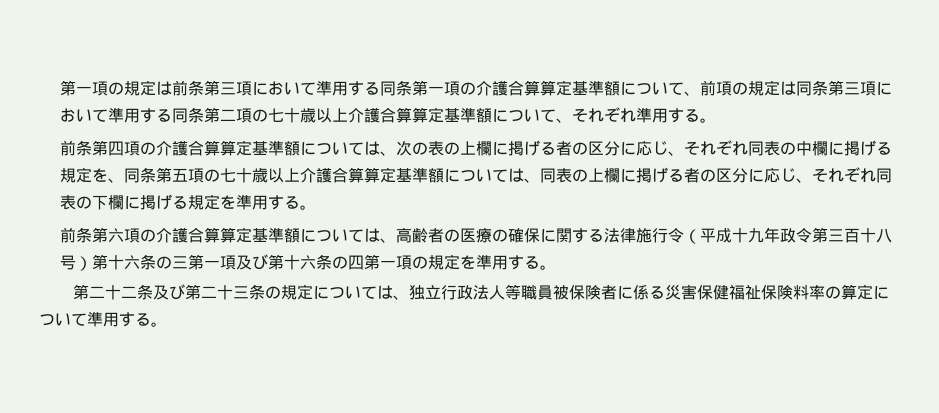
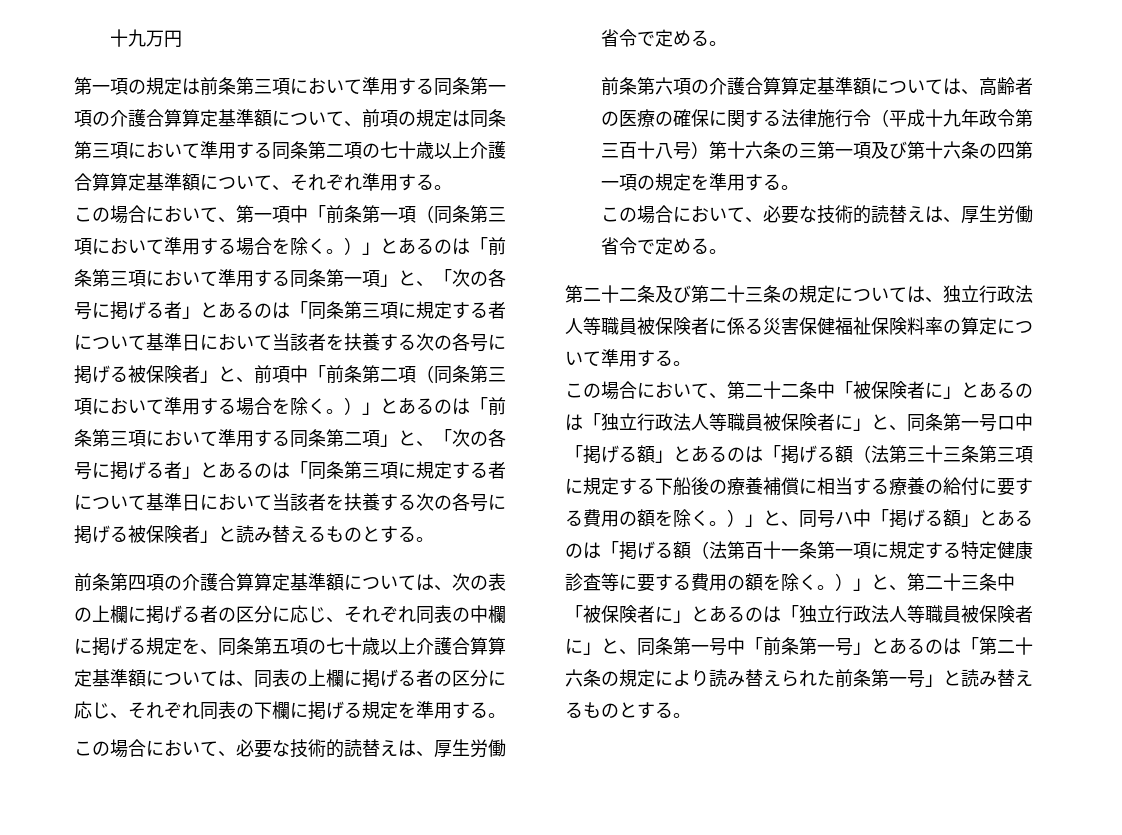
+ 十九万円
+ この場合において、第一項中「前条第一項（同条第三項において準用する場合を除く。）」とあるのは「前条第三項において準用する同条第一項」と、「次の各号に掲げる者」とあるのは「同条第三項に規定する者について基準日において当該者を扶養する次の各号に掲げる被保険者」と、前項中「前条第二項（同条第三項において準用する場合を除く。）」とあるのは「前条第三項において準用する同条第二項」と、「次の各号に掲げる者」とあるのは「同条第三項に規定する者について基準日において当該者を扶養する次の各号に掲げる被保険者」と読み替えるものとする。
  前条第四項の介護合算算定基準額については、次の表の上欄に掲げる者の区分に応じ、それぞれ同表の中欄に掲げる規定を、同条第五項の七十歳以上介護合算算定基準額については、同表の上欄に掲げる者の区分に応じ、それぞれ同表の下欄に掲げる規定を準用する。
+ この場合において、必要な技術的読替えは、厚生労働省令で定める。
  前条第六項の介護合算算定基準額については、高齢者の医療の確保に関する法律施行令（平成十九年政令第三百十八号）第十六条の三第一項及び第十六条の四第一項の規定を準用する。
+ この場合において、必要な技術的読替えは、厚生労働省令で定める。
+ この場合において、第二十二条中「被保険者に」とあるのは「独立行政法人等職員被保険者に」と、同条第一号ロ中「掲げる額」とあるのは「掲げる額（法第三十三条第三項に規定する下船後の療養補償に相当する療養の給付に要する費用の額を除く。）」と、同号ハ中「掲げる額」とあるのは「掲げる額（法第百十一条第一項に規定する特定健康診査等に要する費用の額を除く。）」と、第二十三条中「被保険者に」とあるのは「独立行政法人等職員被保険者に」と、同条第一号中「前条第一号」とあるのは「第二十六条の規定により読み替えられた前条第一号」と読み替えるものとする。

